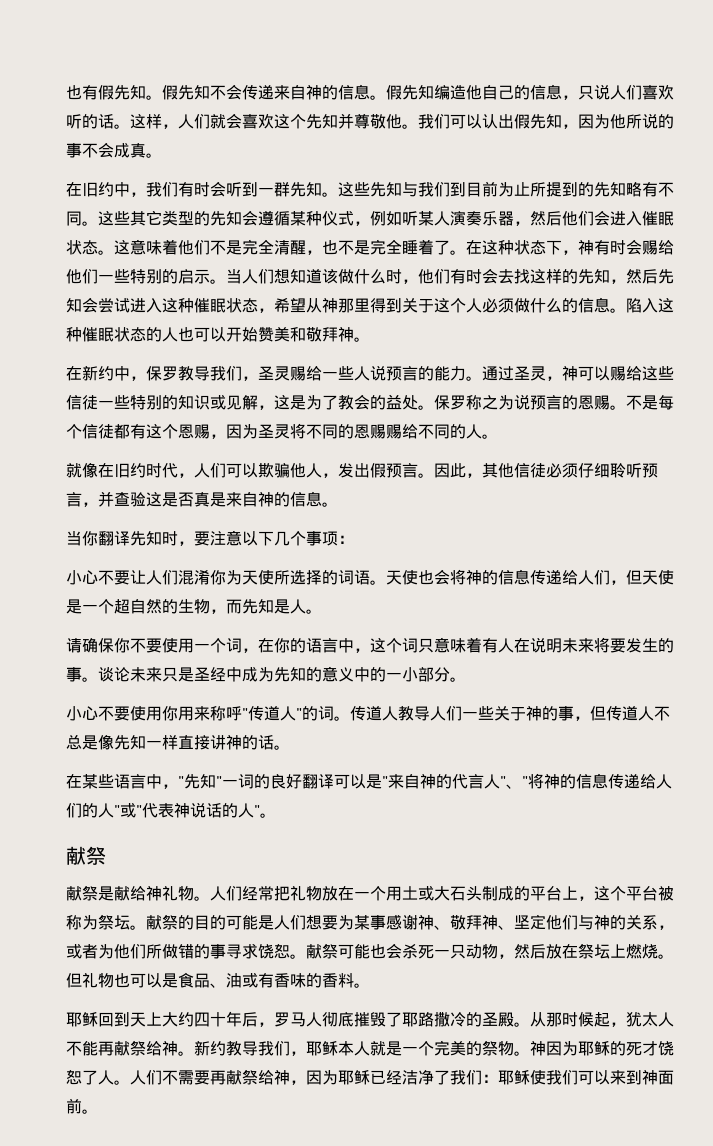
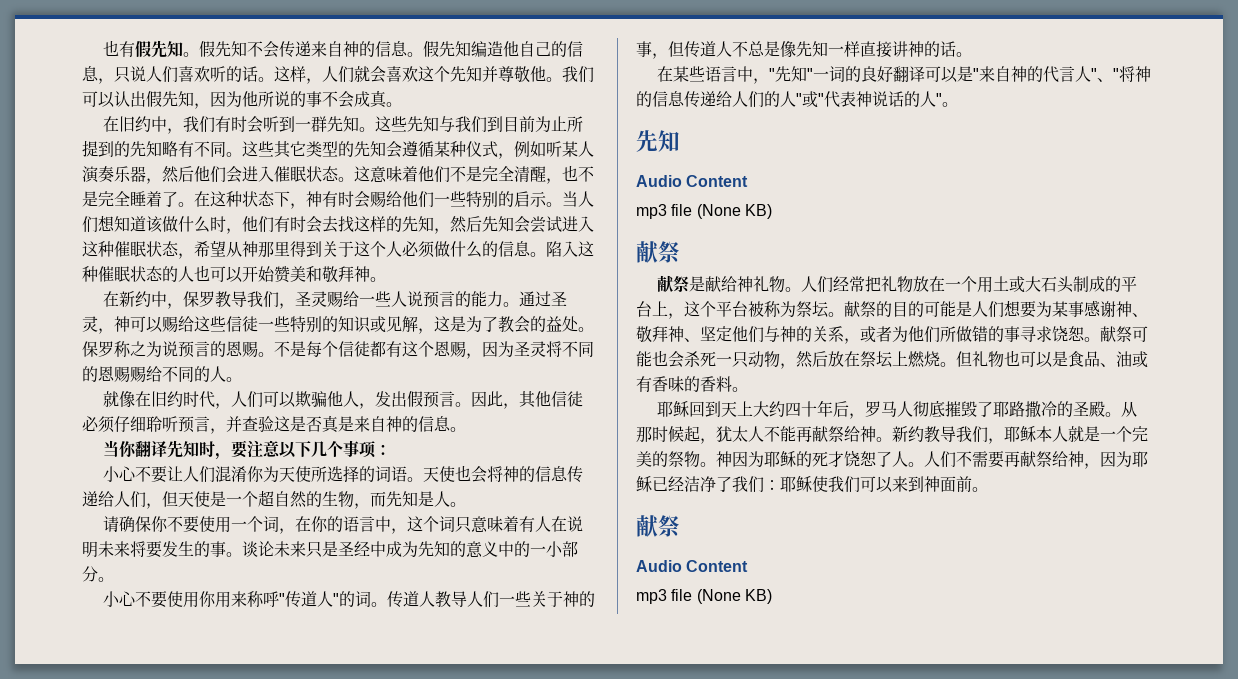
  在某些语言中，"先知"一词的良好翻译可以是"来自神的代言人"、"将神的信息传递给人们的人"或"代表神说话的人"。
+ 先知
+ Audio Content
+ mp3 file (None KB)
  人们不需要再献祭给神，因为耶稣已经洁净了我们：耶稣使我们可以来到神面前。
+ 献祭
+ Audio Content
+ mp3 file (None KB)

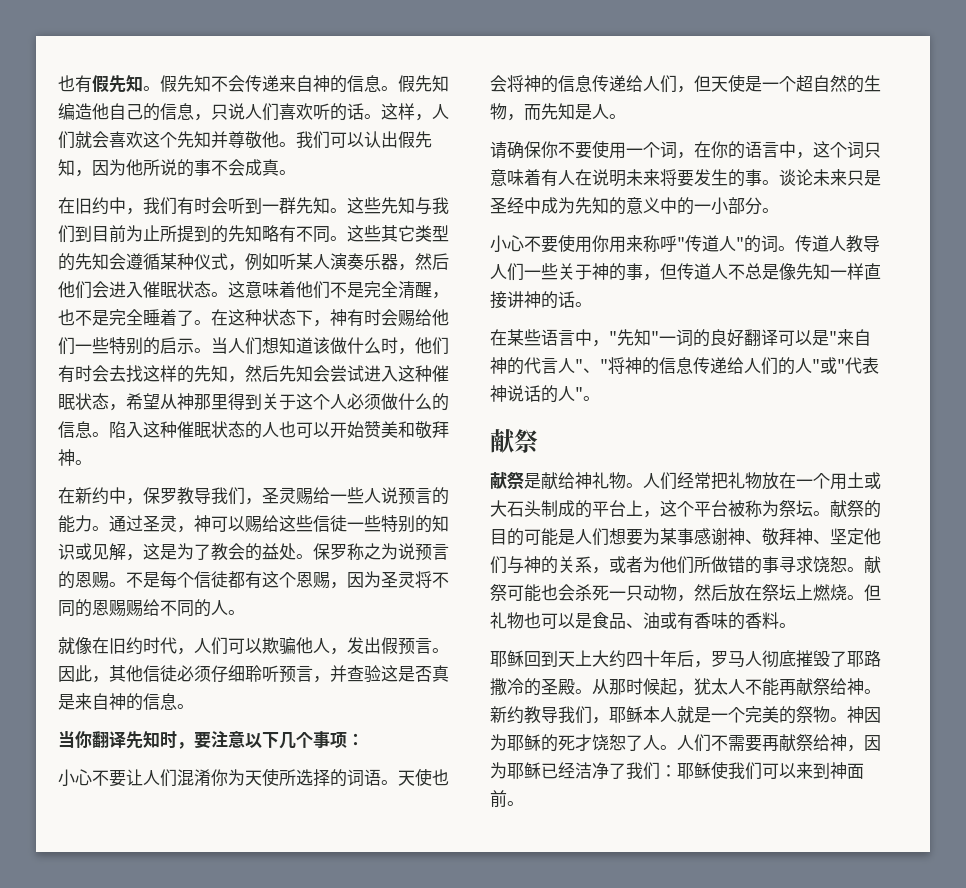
  在某些语言中，"先知"一词的良好翻译可以是"来自神的代言人"、"将神的信息传递给人们的人"或"代表神说话的人"。
- 先知
- Audio Content
- mp3 file (None KB)
  人们不需要再献祭给神，因为耶稣已经洁净了我们：耶稣使我们可以来到神面前。
- 献祭
- Audio Content
- mp3 file (None KB)

